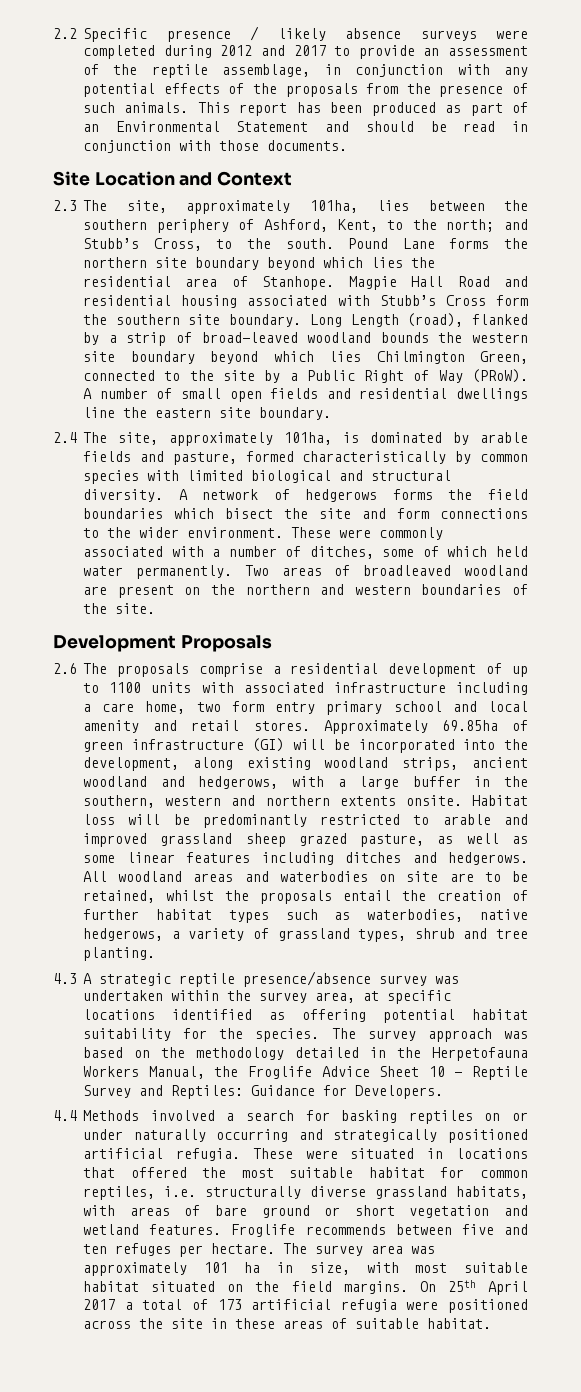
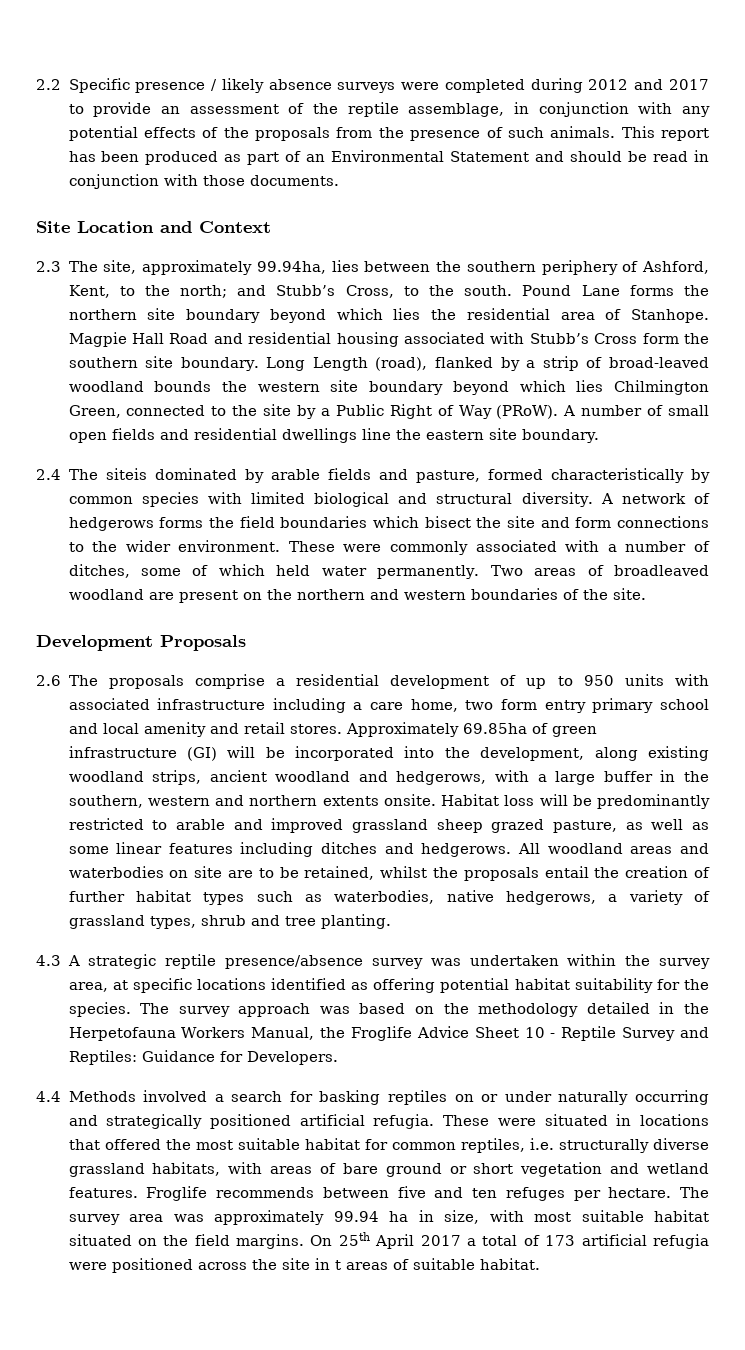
- 2.3 The site, approximately 101ha, lies between the southern periphery of Ashford, Kent, to the north; and Stubb’s Cross, to the south.
+ 2.3 The site, approximately 99.94ha, lies between the southern periphery of Ashford, Kent, to the north; and Stubb’s Cross, to the south.
- 2.4 The site, approximately 101ha, is dominated by arable fields and pasture, formed characteristically by common species with limited biological and structural diversity.
+ 2.4 The siteis dominated by arable fields and pasture, formed characteristically by common species with limited biological and structural diversity.
- 2.6 The proposals comprise a residential development of up to 1100 units with associated infrastructure including a care home, two form entry primary school and local amenity and retail stores.
+ 2.6 The proposals comprise a residential development of up to 950 units with associated infrastructure including a care home, two form entry primary school and local amenity and retail stores.
- The survey area was approximately 101 ha in size, with most suitable habitat situated on the field margins.
+ The survey area was approximately 99.94 ha in size, with most suitable habitat situated on the field margins.
- On 25th April 2017 a total of 173 artificial refugia were positioned across the site in these areas of suitable habitat.
+ On 25th April 2017 a total of 173 artificial refugia were positioned across the site in t areas of suitable habitat.

